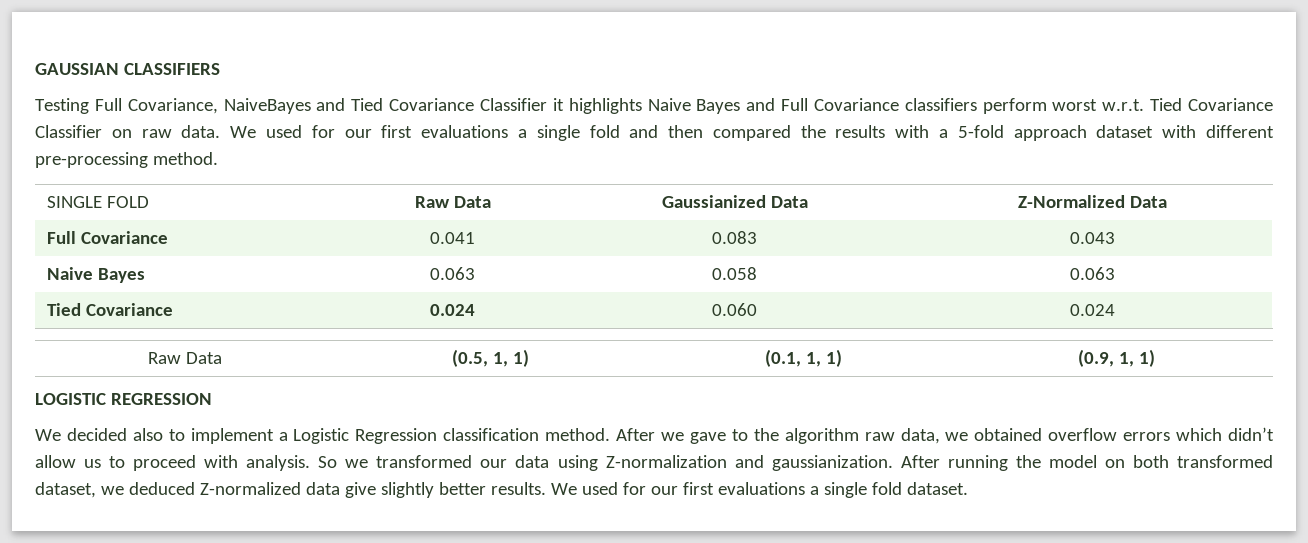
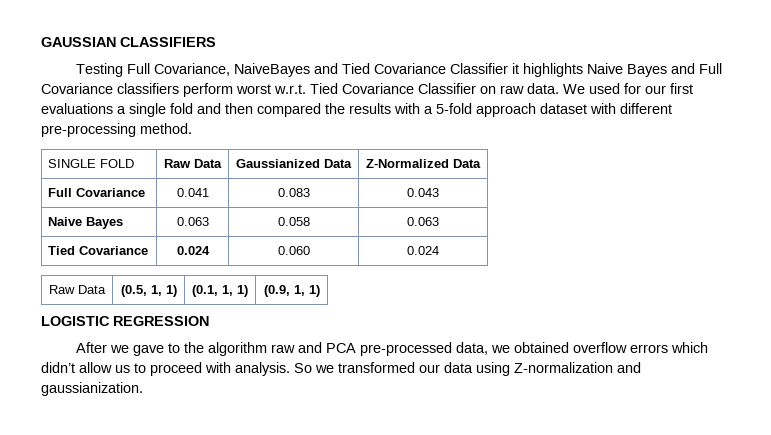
- We decided also to implement a Logistic Regression classification method. After we gave to the algorithm raw data, we obtained overflow errors which didn’t allow us to proceed with analysis.
+ After we gave to the algorithm raw and PCA pre-processed data, we obtained overflow errors which didn’t allow us to proceed with analysis.
- After running the model on both transformed dataset, we deduced Z-normalized data give slightly better results. We used for our first evaluations a single fold dataset.

